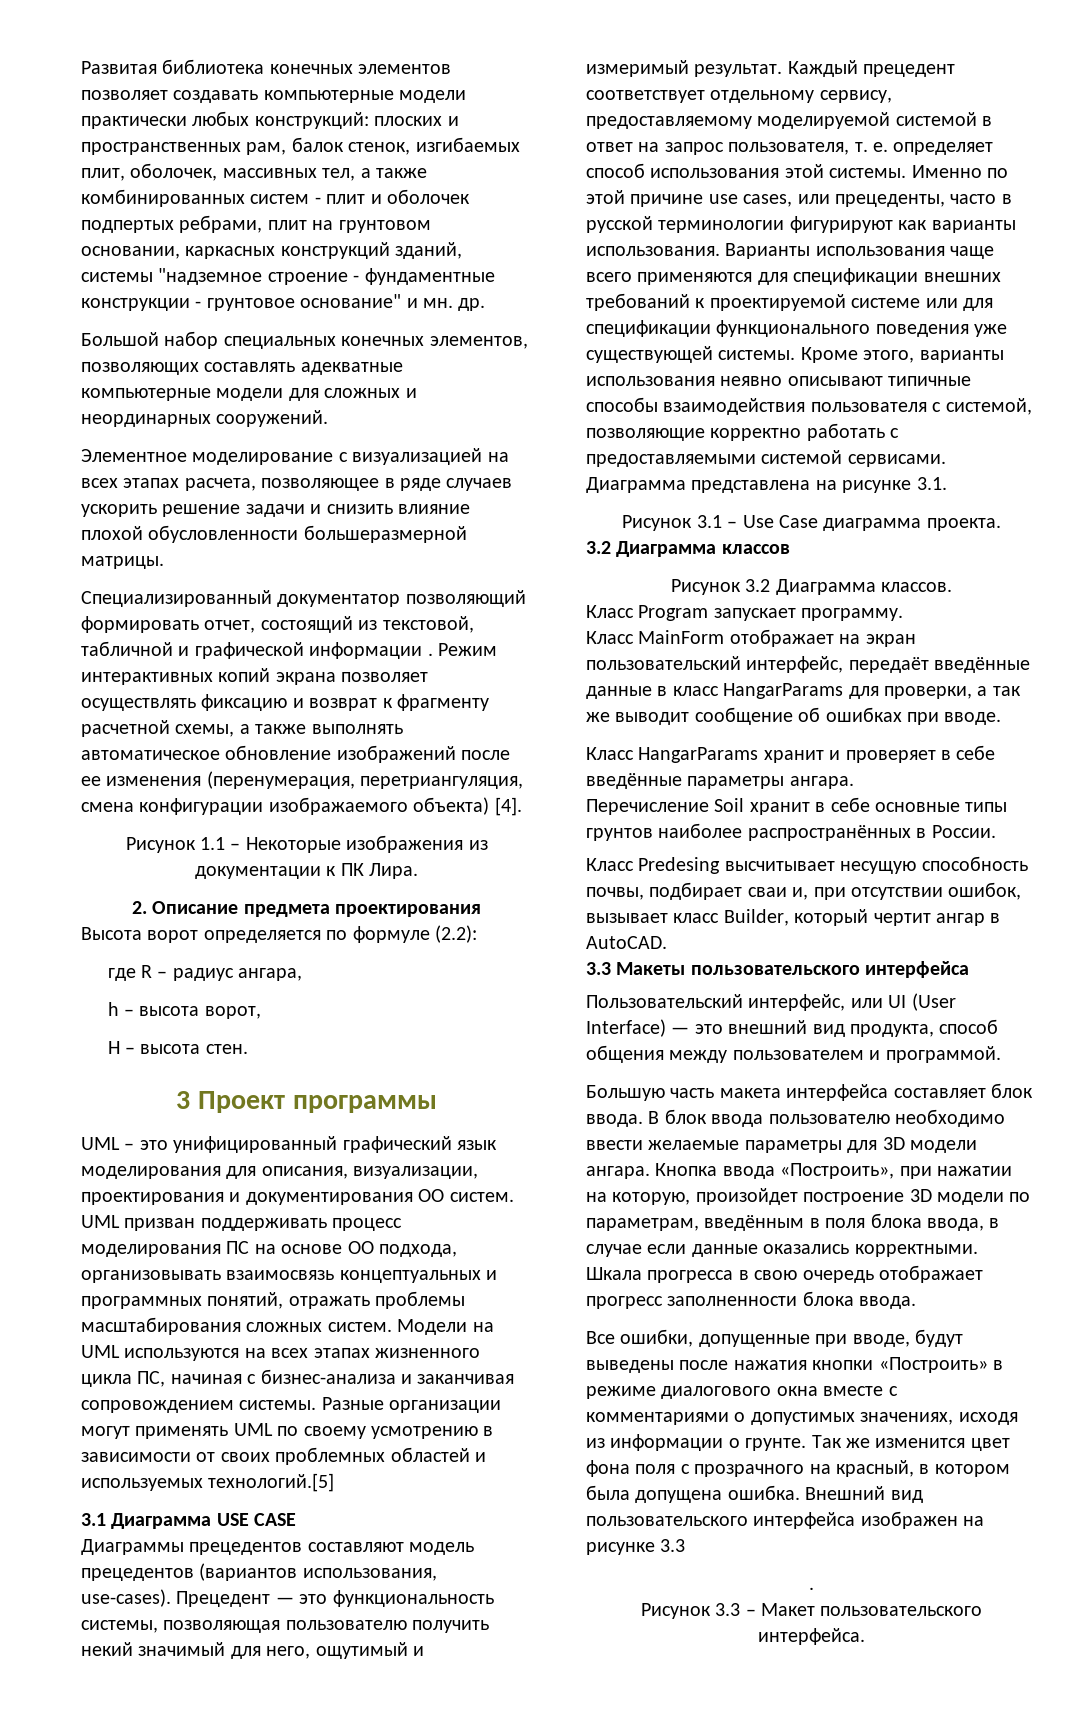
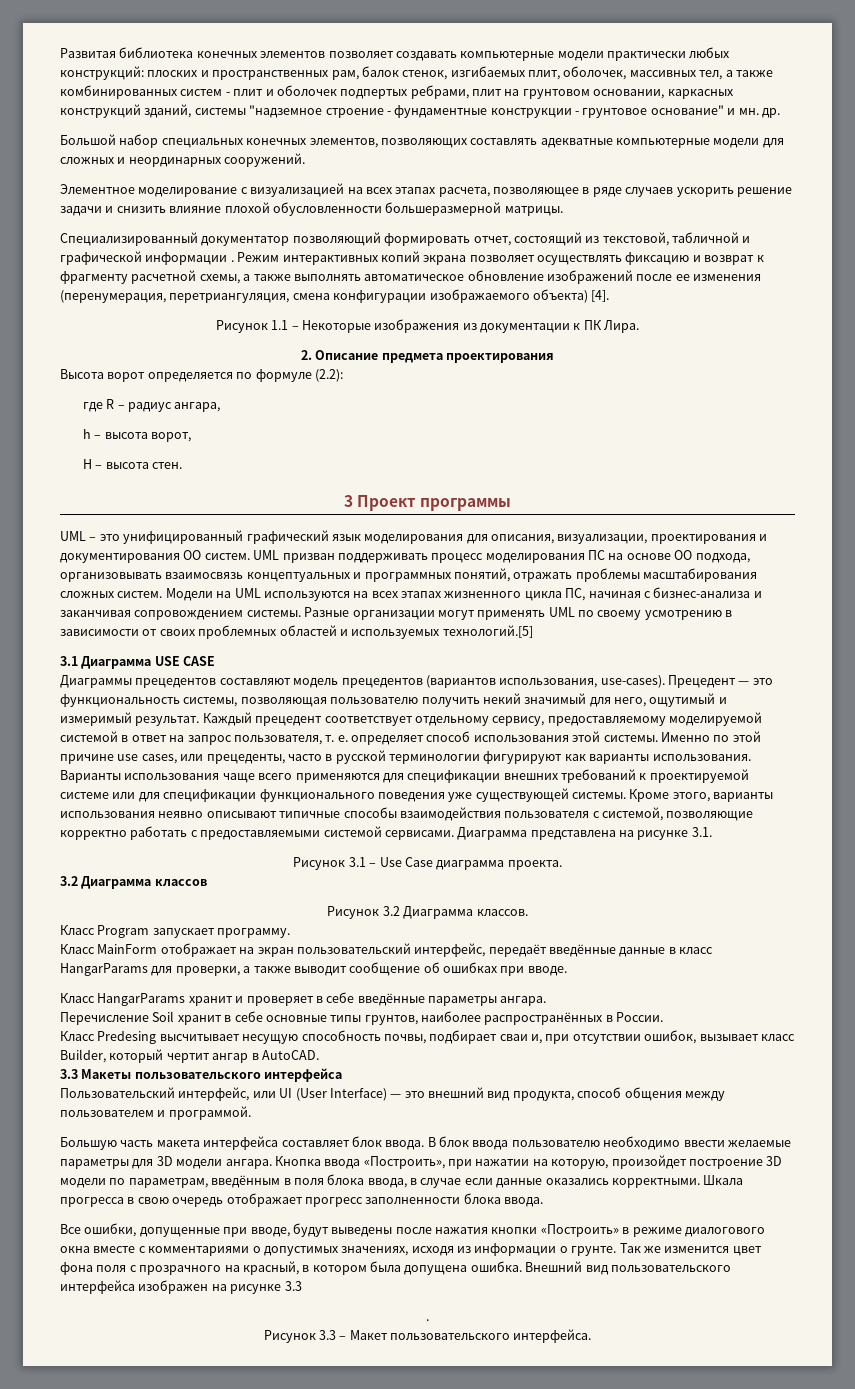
- Класс MainForm отображает на экран пользовательский интерфейс, передаёт введённые данные в класс HangarParams для проверки, а так же выводит сообщение об ошибках при вводе.
+ Класс MainForm отображает на экран пользовательский интерфейс, передаёт введённые данные в класс HangarParams для проверки, а также выводит сообщение об ошибках при вводе.
- Перечисление Soil хранит в себе основные типы грунтов наиболее распространённых в России.
+ Перечисление Soil хранит в себе основные типы грунтов, наиболее распространённых в России.

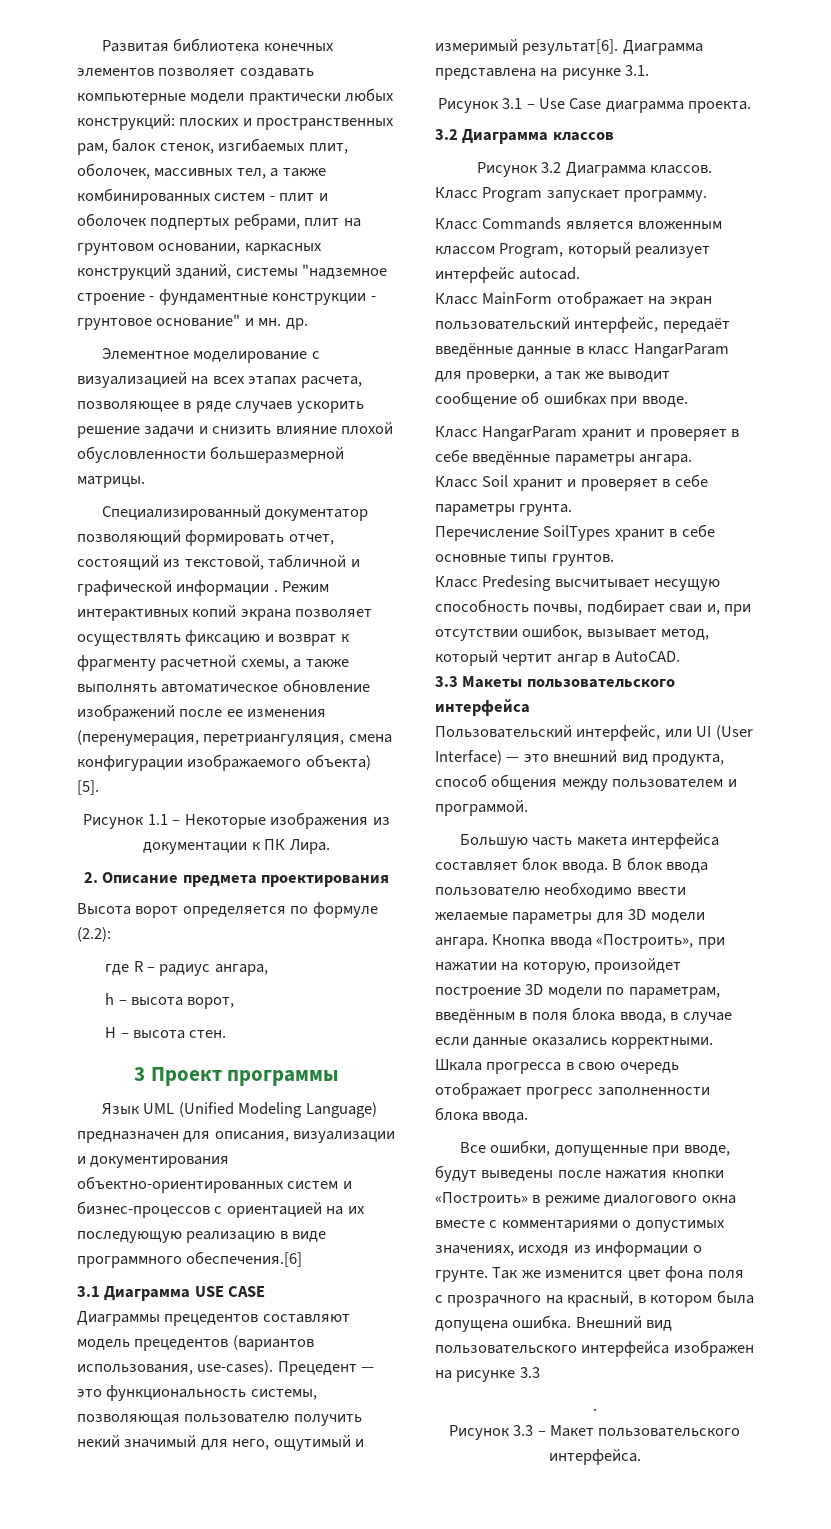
- Большой набор специальных конечных элементов, позволяющих составлять адекватные компьютерные модели для сложных и неординарных сооружений.
- Режим интерактивных копий экрана позволяет осуществлять фиксацию и возврат к фрагменту расчетной схемы, а также выполнять автоматическое обновление изображений после ее изменения (перенумерация, перетриангуляция, смена конфигурации изображаемого объекта) [4].
+ Режим интерактивных копий экрана позволяет осуществлять фиксацию и возврат к фрагменту расчетной схемы, а также выполнять автоматическое обновление изображений после ее изменения (перенумерация, перетриангуляция, смена конфигурации изображаемого объекта) [5].
- UML – это унифицированный графический язык моделирования для описания, визуализации, проектирования и документирования ОО систем. UML призван поддерживать процесс моделирования ПС на основе ОО подхода, организовывать взаимосвязь концептуальных и программных понятий, отражать проблемы масштабирования сложных систем. Модели на UML используются на всех этапах жизненного цикла ПС, начиная с бизнес-анализа и заканчивая сопровождением системы. Разные организации могут применять UML по своему усмотрению в зависимости от своих проблемных областей и используемых технологий.[5]
+ Язык UML (Unified Modeling Language) предназначен для описания, визуализации и документирования объектно-ориентированных систем и бизнес-процессов с ориентацией на их последующую реализацию в виде программного обеспечения.[6]
- Прецедент — это функциональность системы, позволяющая пользователю получить некий значимый для него, ощутимый и измеримый результат. Каждый прецедент соответствует отдельному сервису, предоставляемому моделируемой системой в ответ на запрос пользователя, т. е. определяет способ использования этой системы. Именно по этой причине use cases, или прецеденты, часто в русской терминологии фигурируют как варианты использования. Варианты использования чаще всего применяются для спецификации внешних требований к проектируемой системе или для спецификации функционального поведения уже существующей системы. Кроме этого, варианты использования неявно описывают типичные способы взаимодействия пользователя с системой, позволяющие корректно работать с предоставляемыми системой сервисами.
+ Прецедент — это функциональность системы, позволяющая пользователю получить некий значимый для него, ощутимый и измеримый результат[6].
+ Класс Commands является вложенным классом Program, который реализует интерфейс autocad.
- Класс MainForm отображает на экран пользовательский интерфейс, передаёт введённые данные в класс HangarParams для проверки, а также выводит сообщение об ошибках при вводе.
+ Класс MainForm отображает на экран пользовательский интерфейс, передаёт введённые данные в класс HangarParam для проверки, а так же выводит сообщение об ошибках при вводе.
- Класс HangarParams хранит и проверяет в себе введённые параметры ангара.
+ Класс HangarParam хранит и проверяет в себе введённые параметры ангара.
+ Класс Soil хранит и проверяет в себе параметры грунта.
- Перечисление Soil хранит в себе основные типы грунтов, наиболее распространённых в России.
+ Перечисление SoilTypes хранит в себе основные типы грунтов.
- Класс Predesing высчитывает несущую способность почвы, подбирает сваи и, при отсутствии ошибок, вызывает класс Builder, который чертит ангар в AutoCAD.
+ Класс Predesing высчитывает несущую способность почвы, подбирает сваи и, при отсутствии ошибок, вызывает метод, который чертит ангар в AutoCAD.

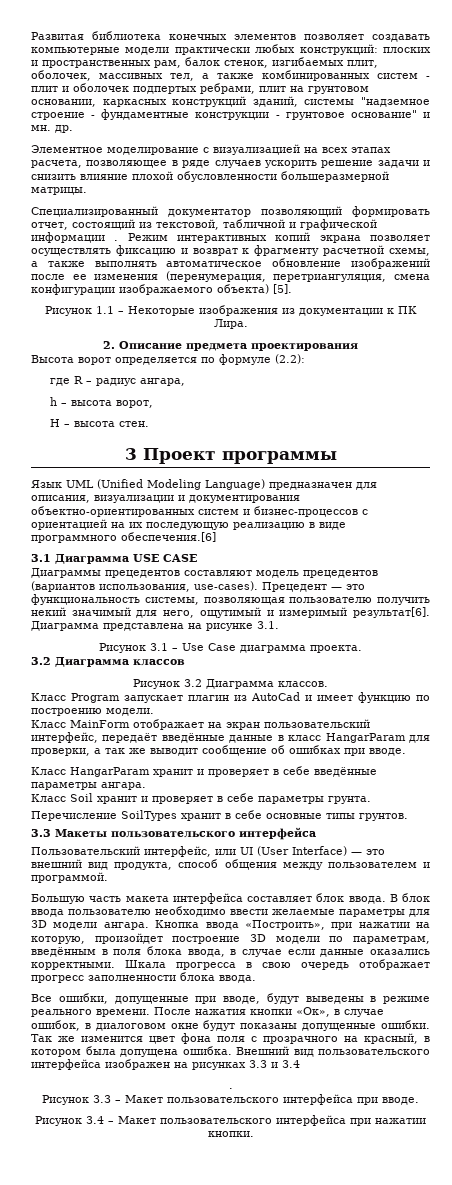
- Класс Program запускает программу.
- Класс Commands является вложенным классом Program, который реализует интерфейс autocad.
+ Класс Program запускает плагин из AutoCad и имеет функцию по построению модели.
- Класс Predesing высчитывает несущую способность почвы, подбирает сваи и, при отсутствии ошибок, вызывает метод, который чертит ангар в AutoCAD.
- Все ошибки, допущенные при вводе, будут выведены после нажатия кнопки «Построить» в режиме диалогового окна вместе с комментариями о допустимых значениях, исходя из информации о грунте.
+ Все ошибки, допущенные при вводе, будут выведены в режиме реального времени. После нажатия кнопки «Ок», в случае ошибок, в диалоговом окне будут показаны допущенные ошибки.
- Внешний вид пользовательского интерфейса изображен на рисунке 3.3
+ Внешний вид пользовательского интерфейса изображен на рисунках 3.3 и 3.4
- Рисунок 3.3 – Макет пользовательского интерфейса.
+ Рисунок 3.3 – Макет пользовательского интерфейса при вводе.
+ Рисунок 3.4 – Макет пользовательского интерфейса при нажатии кнопки.

